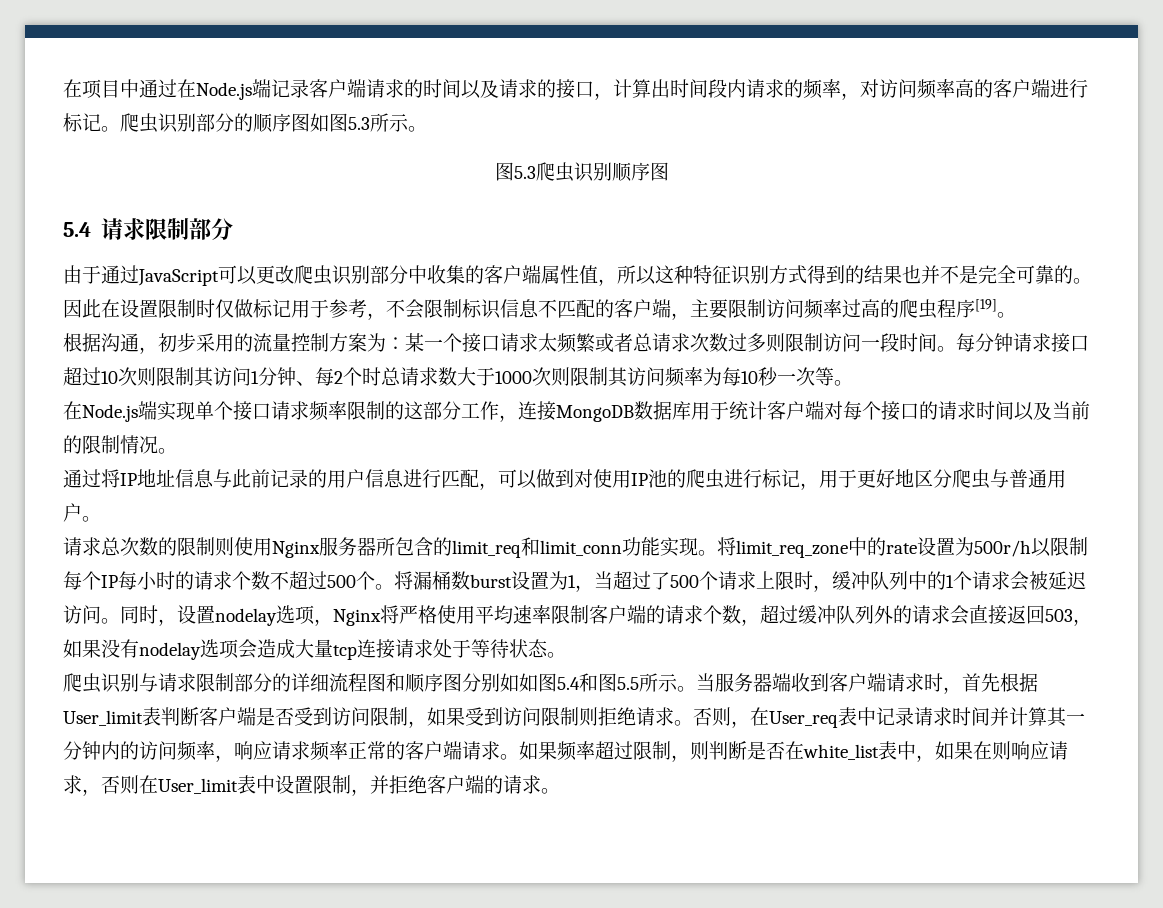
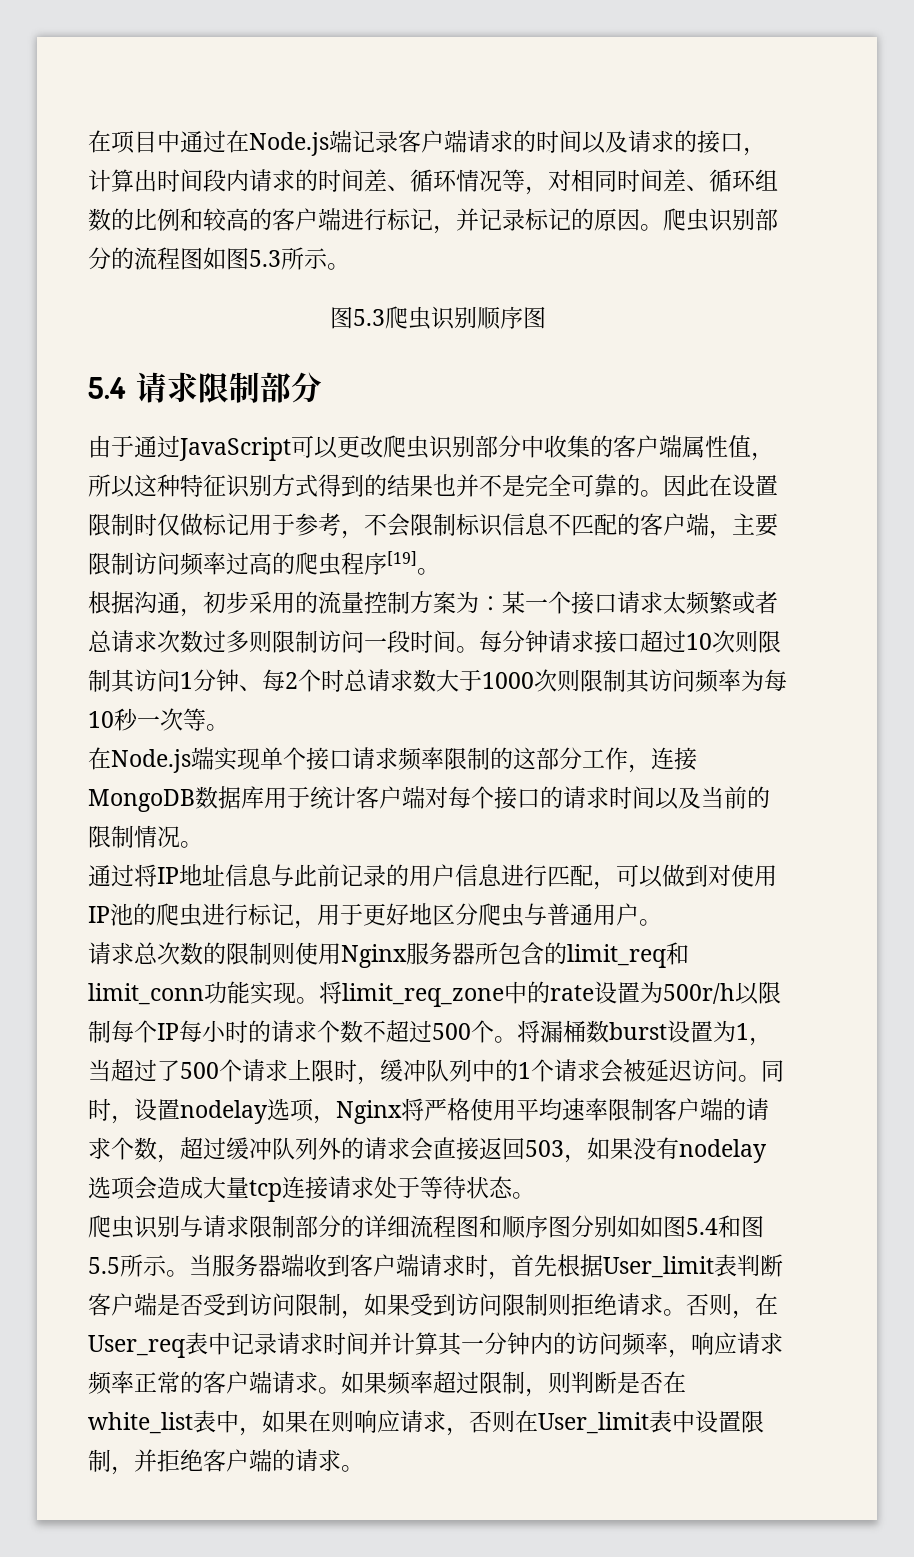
- 在项目中通过在Node.js端记录客户端请求的时间以及请求的接口，计算出时间段内请求的频率，对访问频率高的客户端进行标记。
+ 在项目中通过在Node.js端记录客户端请求的时间以及请求的接口，计算出时间段内请求的时间差、循环情况等，对相同时间差、循环组数的比例和较高的客户端进行标记，并记录标记的原因。
- 爬虫识别部分的顺序图如图5.3所示。
+ 爬虫识别部分的流程图如图5.3所示。

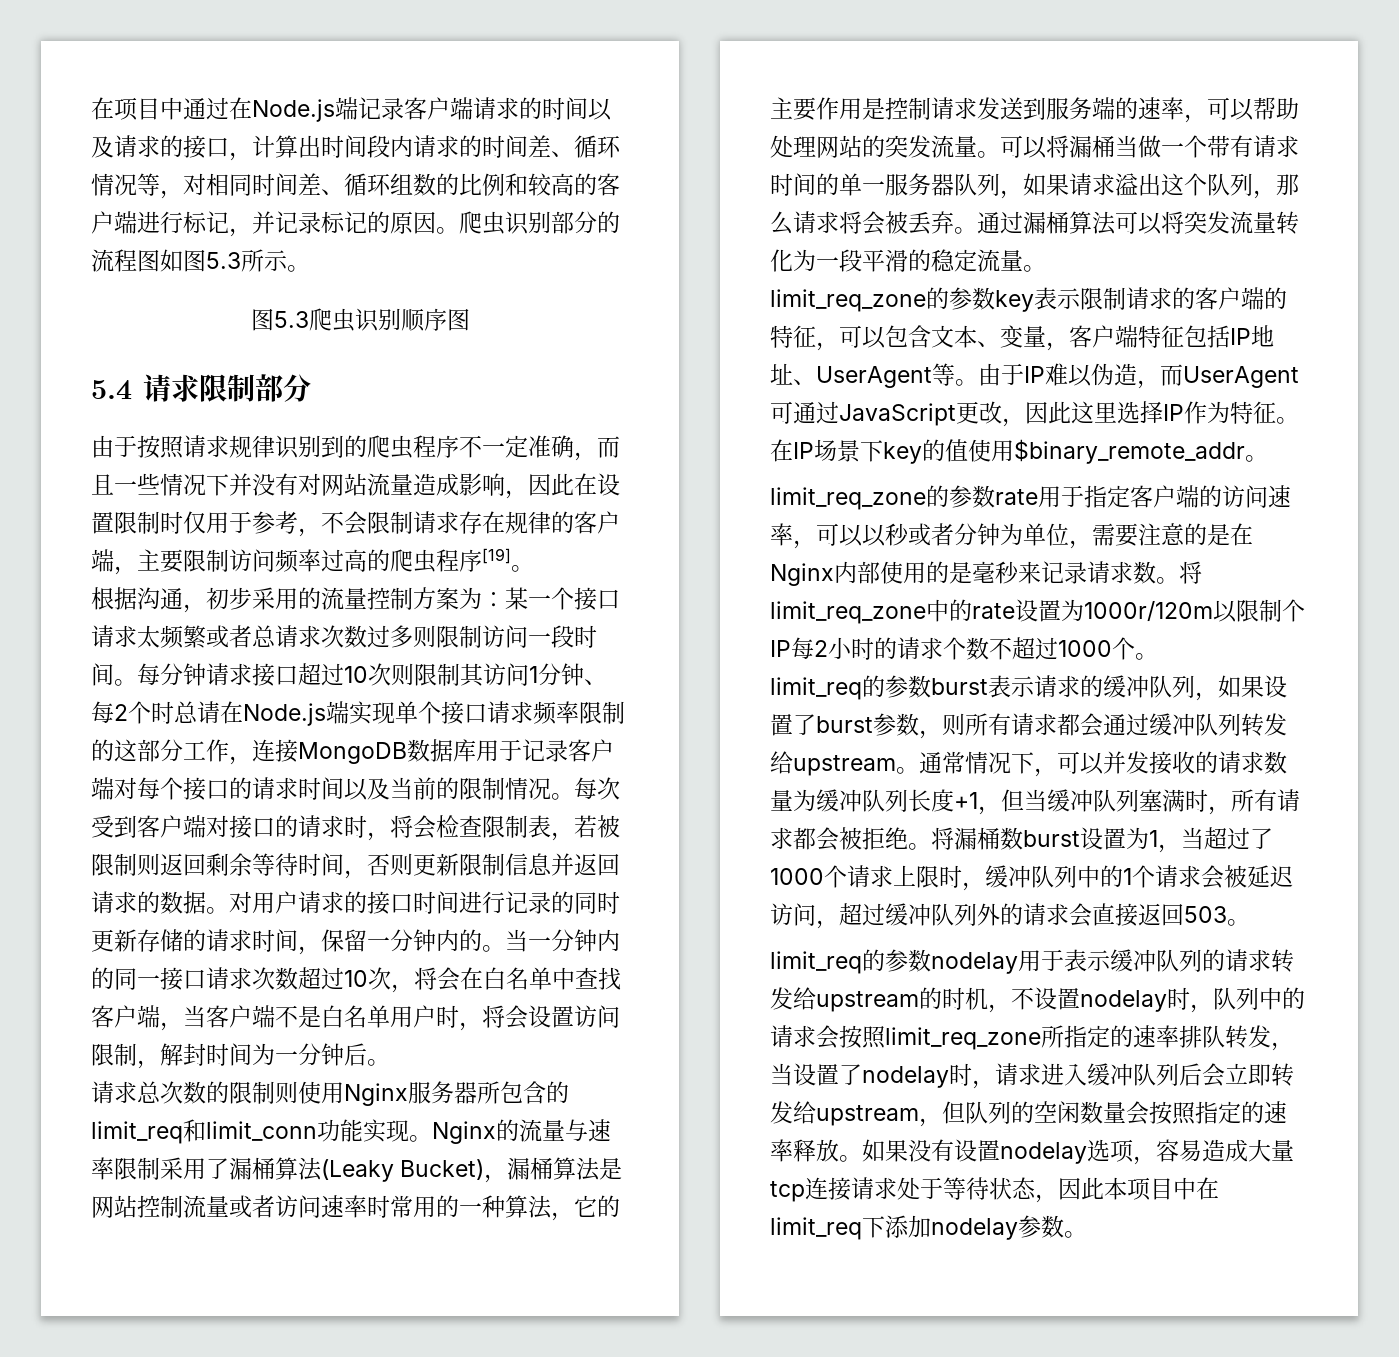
- 由于通过JavaScript可以更改爬虫识别部分中收集的客户端属性值，所以这种特征识别方式得到的结果也并不是完全可靠的。因此在设置限制时仅做标记用于参考，不会限制标识信息不匹配的客户端，主要限制访问频率过高的爬虫程序[19]。
+ 由于按照请求规律识别到的爬虫程序不一定准确，而且一些情况下并没有对网站流量造成影响，因此在设置限制时仅用于参考，不会限制请求存在规律的客户端，主要限制访问频率过高的爬虫程序[19]。
- 每分钟请求接口超过10次则限制其访问1分钟、每2个时总请求数大于1000次则限制其访问频率为每10秒一次等。
- 在Node.js端实现单个接口请求频率限制的这部分工作，连接MongoDB数据库用于统计客户端对每个接口的请求时间以及当前的限制情况。
- 通过将IP地址信息与此前记录的用户信息进行匹配，可以做到对使用IP池的爬虫进行标记，用于更好地区分爬虫与普通用户。
+ 每分钟请求接口超过10次则限制其访问1分钟、每2个时总请在Node.js端实现单个接口请求频率限制的这部分工作，连接MongoDB数据库用于记录客户端对每个接口的请求时间以及当前的限制情况。每次受到客户端对接口的请求时，将会检查限制表，若被限制则返回剩余等待时间，否则更新限制信息并返回请求的数据。对用户请求的接口时间进行记录的同时更新存储的请求时间，保留一分钟内的。当一分钟内的同一接口请求次数超过10次，将会在白名单中查找客户端，当客户端不是白名单用户时，将会设置访问限制，解封时间为一分钟后。
+ Nginx的流量与速率限制采用了漏桶算法(Leaky Bucket)，漏桶算法是网站控制流量或者访问速率时常用的一种算法，它的主要作用是控制请求发送到服务端的速率，可以帮助处理网站的突发流量。可以将漏桶当做一个带有请求时间的单一服务器队列，如果请求溢出这个队列，那么请求将会被丢弃。通过漏桶算法可以将突发流量转化为一段平滑的稳定流量。
+ limit_req_zone的参数key表示限制请求的客户端的特征，可以包含文本、变量，客户端特征包括IP地址、UserAgent等。由于IP难以伪造，而UserAgent可通过JavaScript更改，因此这里选择IP作为特征。在IP场景下key的值使用$binary_remote_addr。
+ limit_req_zone的参数rate用于指定客户端的访问速率，可以以秒或者分钟为单位，需要注意的是在Nginx内部使用的是毫秒来记录请求数。
- 将limit_req_zone中的rate设置为500r/h以限制每个IP每小时的请求个数不超过500个。
+ 将limit_req_zone中的rate设置为1000r/120m以限制个IP每2小时的请求个数不超过1000个。
+ limit_req的参数burst表示请求的缓冲队列，如果设置了burst参数，则所有请求都会通过缓冲队列转发给upstream。通常情况下，可以并发接收的请求数量为缓冲队列长度+1，但当缓冲队列塞满时，所有请求都会被拒绝。
- 将漏桶数burst设置为1，当超过了500个请求上限时，缓冲队列中的1个请求会被延迟访问。同时，设置nodelay选项，Nginx将严格使用平均速率限制客户端的请求个数，超过缓冲队列外的请求会直接返回503，如果没有nodelay选项会造成大量tcp连接请求处于等待状态。
- 爬虫识别与请求限制部分的详细流程图和顺序图分别如如图5.4和图5.5所示。当服务器端收到客户端请求时，首先根据User_limit表判断客户端是否受到访问限制，如果受到访问限制则拒绝请求。否则，在User_req表中记录请求时间并计算其一分钟内的访问频率，响应请求频率正常的客户端请求。如果频率超过限制，则判断是否在white_list表中，如果在则响应请求，否则在User_limit表中设置限制，并拒绝客户端的请求。
+ 将漏桶数burst设置为1，当超过了1000个请求上限时，缓冲队列中的1个请求会被延迟访问，超过缓冲队列外的请求会直接返回503。
+ limit_req的参数nodelay用于表示缓冲队列的请求转发给upstream的时机，不设置nodelay时，队列中的请求会按照limit_req_zone所指定的速率排队转发，当设置了nodelay时，请求进入缓冲队列后会立即转发给upstream，但队列的空闲数量会按照指定的速率释放。如果没有设置nodelay选项，容易造成大量tcp连接请求处于等待状态，因此本项目中在limit_req下添加nodelay参数。

